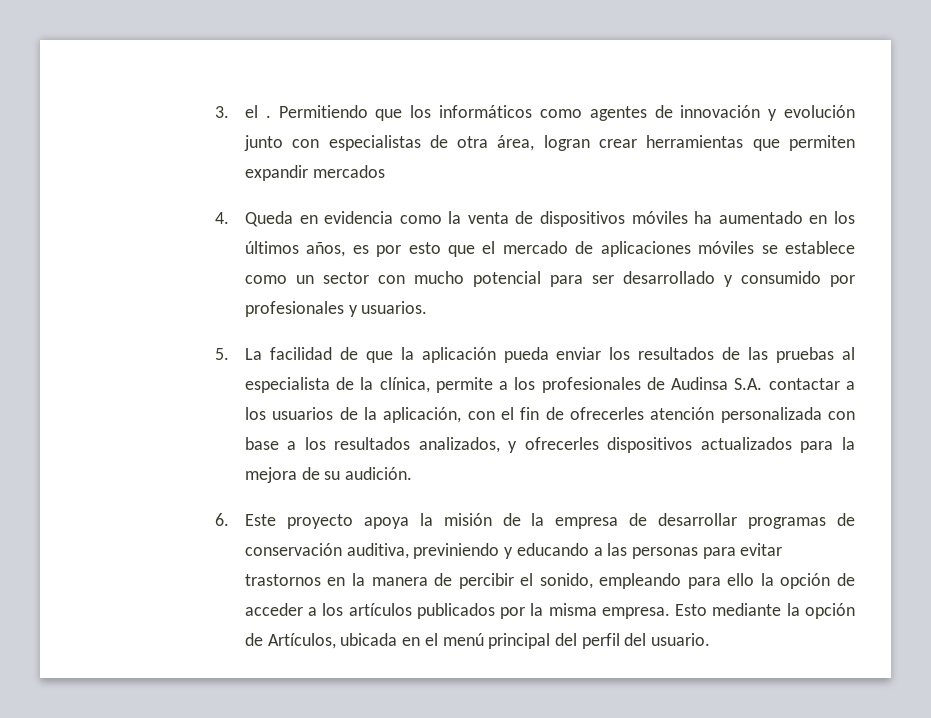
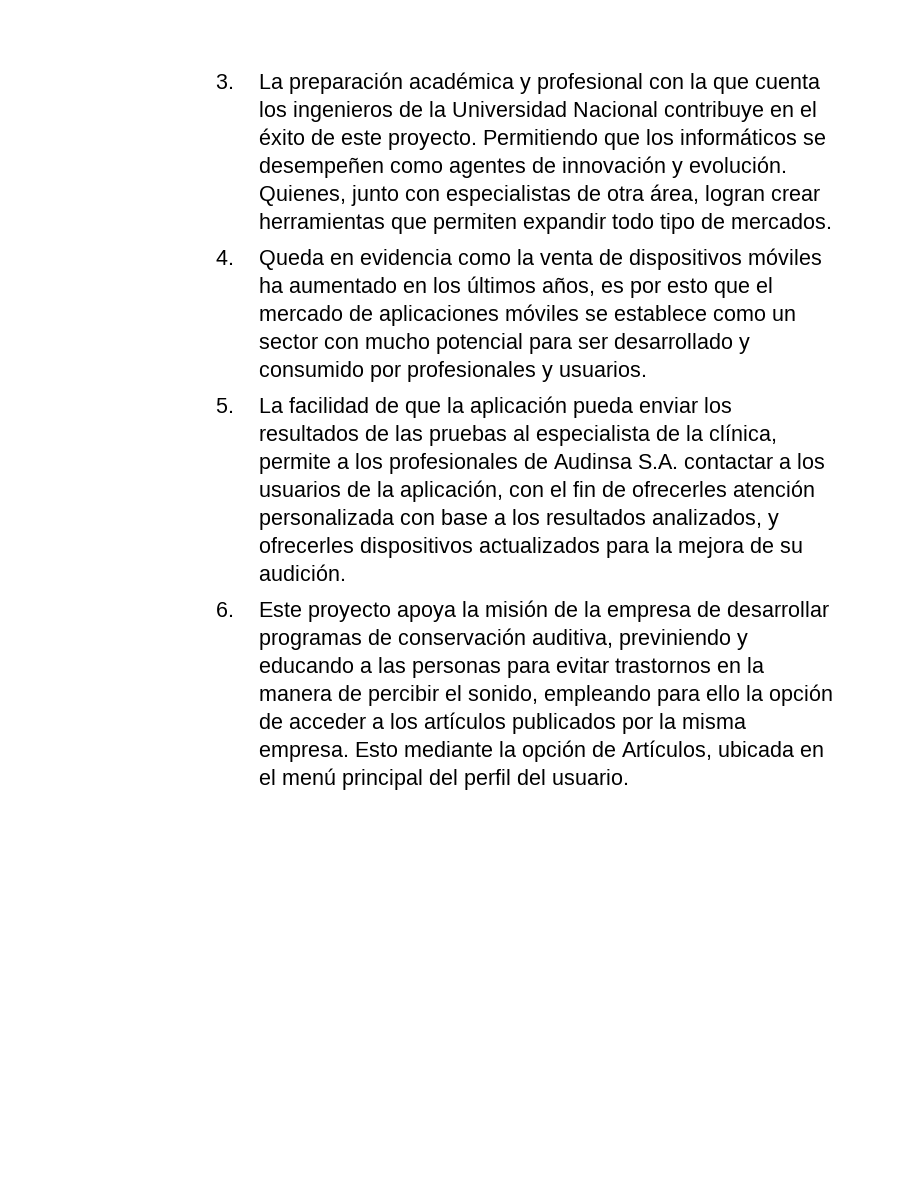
- 3. el .
+ 3. La preparación académica y profesional con la que cuenta los ingenieros de la Universidad Nacional contribuye en el éxito de este proyecto.
- Permitiendo que los informáticos como agentes de innovación y evolución junto con especialistas de otra área, logran crear herramientas que permiten expandir mercados
+ Permitiendo que los informáticos se desempeñen como agentes de innovación y evolución. Quienes, junto con especialistas de otra área, logran crear herramientas que permiten expandir todo tipo de mercados.

